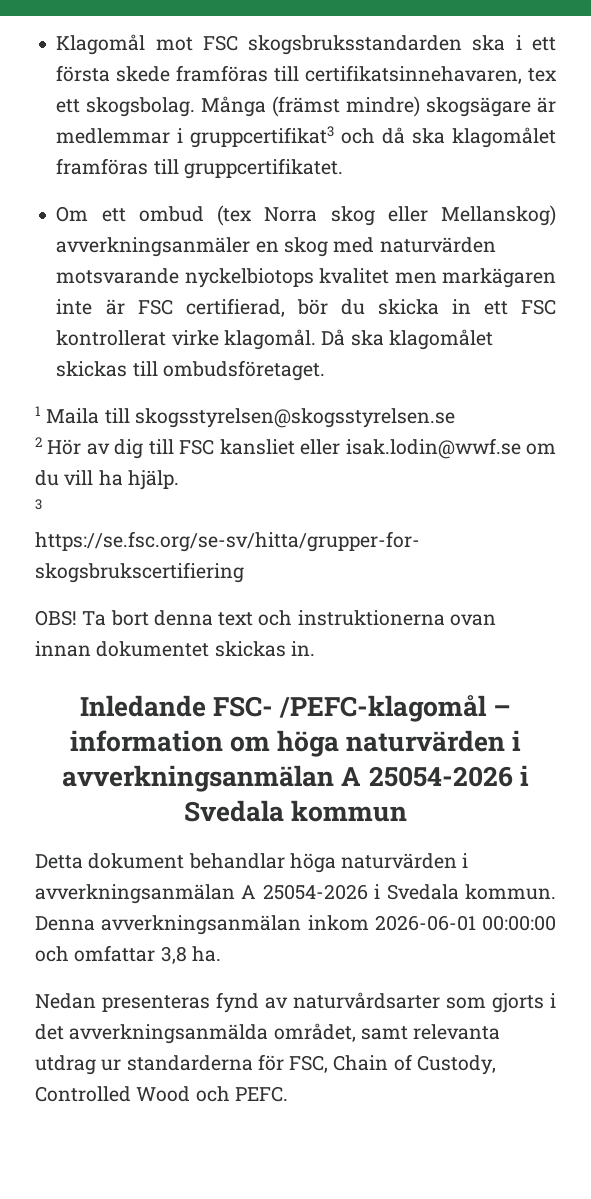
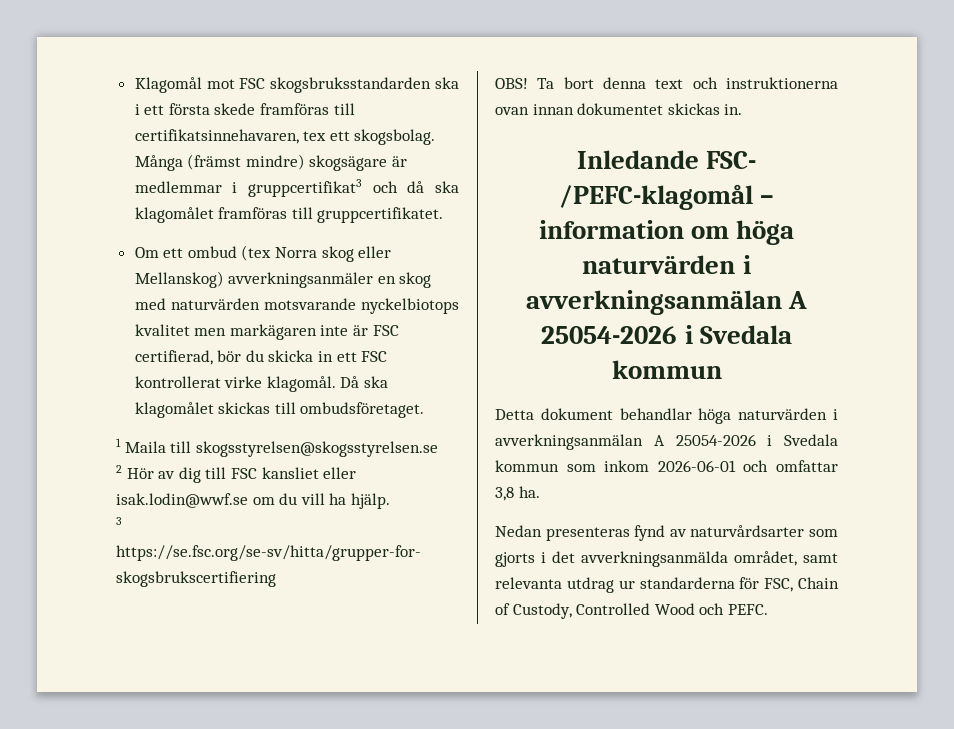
- Detta dokument behandlar höga naturvärden i avverkningsanmälan A 25054-2026 i Svedala kommun. Denna avverkningsanmälan inkom 2026-06-01 00:00:00 och omfattar 3,8 ha.
+ Detta dokument behandlar höga naturvärden i avverkningsanmälan A 25054-2026 i Svedala kommun som inkom 2026-06-01 och omfattar 3,8 ha.

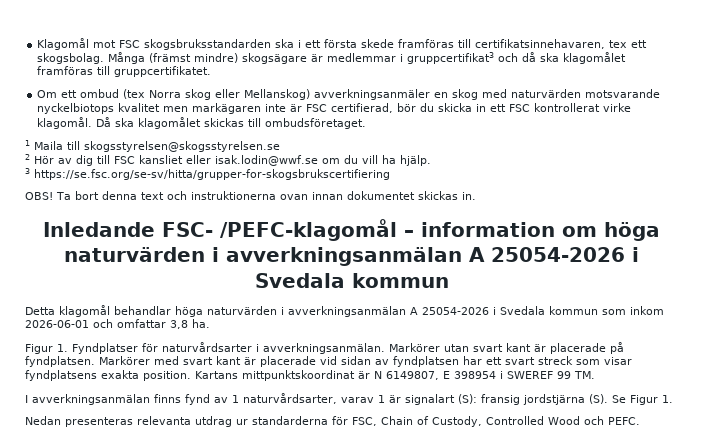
- Detta dokument behandlar höga naturvärden i avverkningsanmälan A 25054-2026 i Svedala kommun som inkom 2026-06-01 och omfattar 3,8 ha.
+ Detta klagomål behandlar höga naturvärden i avverkningsanmälan A 25054-2026 i Svedala kommun som inkom 2026-06-01 och omfattar 3,8 ha.
- Nedan presenteras fynd av naturvårdsarter som gjorts i det avverkningsanmälda området, samt relevanta utdrag ur standarderna för FSC, Chain of Custody, Controlled Wood och PEFC.
+ Figur 1. Fyndplatser för naturvårdsarter i avverkningsanmälan. Markörer utan svart kant är placerade på fyndplatsen. Markörer med svart kant är placerade vid sidan av fyndplatsen har ett svart streck som visar fyndplatsens exakta position. Kartans mittpunktskoordinat är N 6149807, E 398954 i SWEREF 99 TM.
+ I avverkningsanmälan finns fynd av 1 naturvårdsarter, varav 1 är signalart (S): fransig jordstjärna (S). Se Figur 1.
+ Nedan presenteras relevanta utdrag ur standarderna för FSC, Chain of Custody, Controlled Wood och PEFC.

